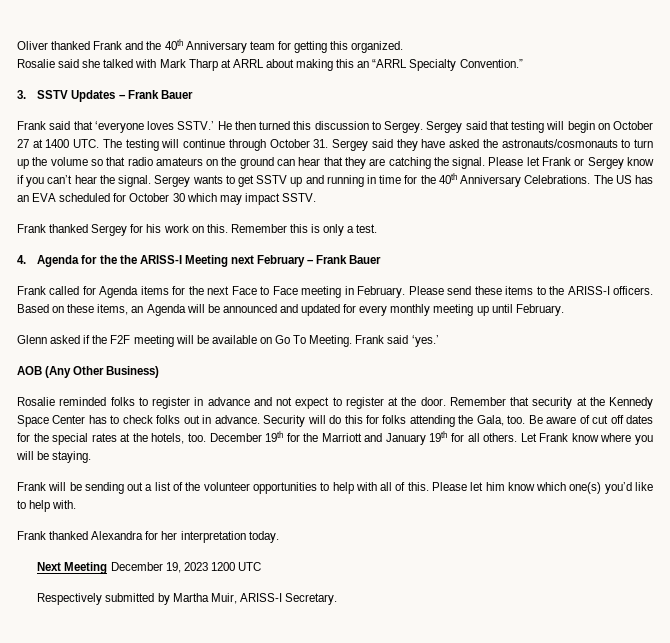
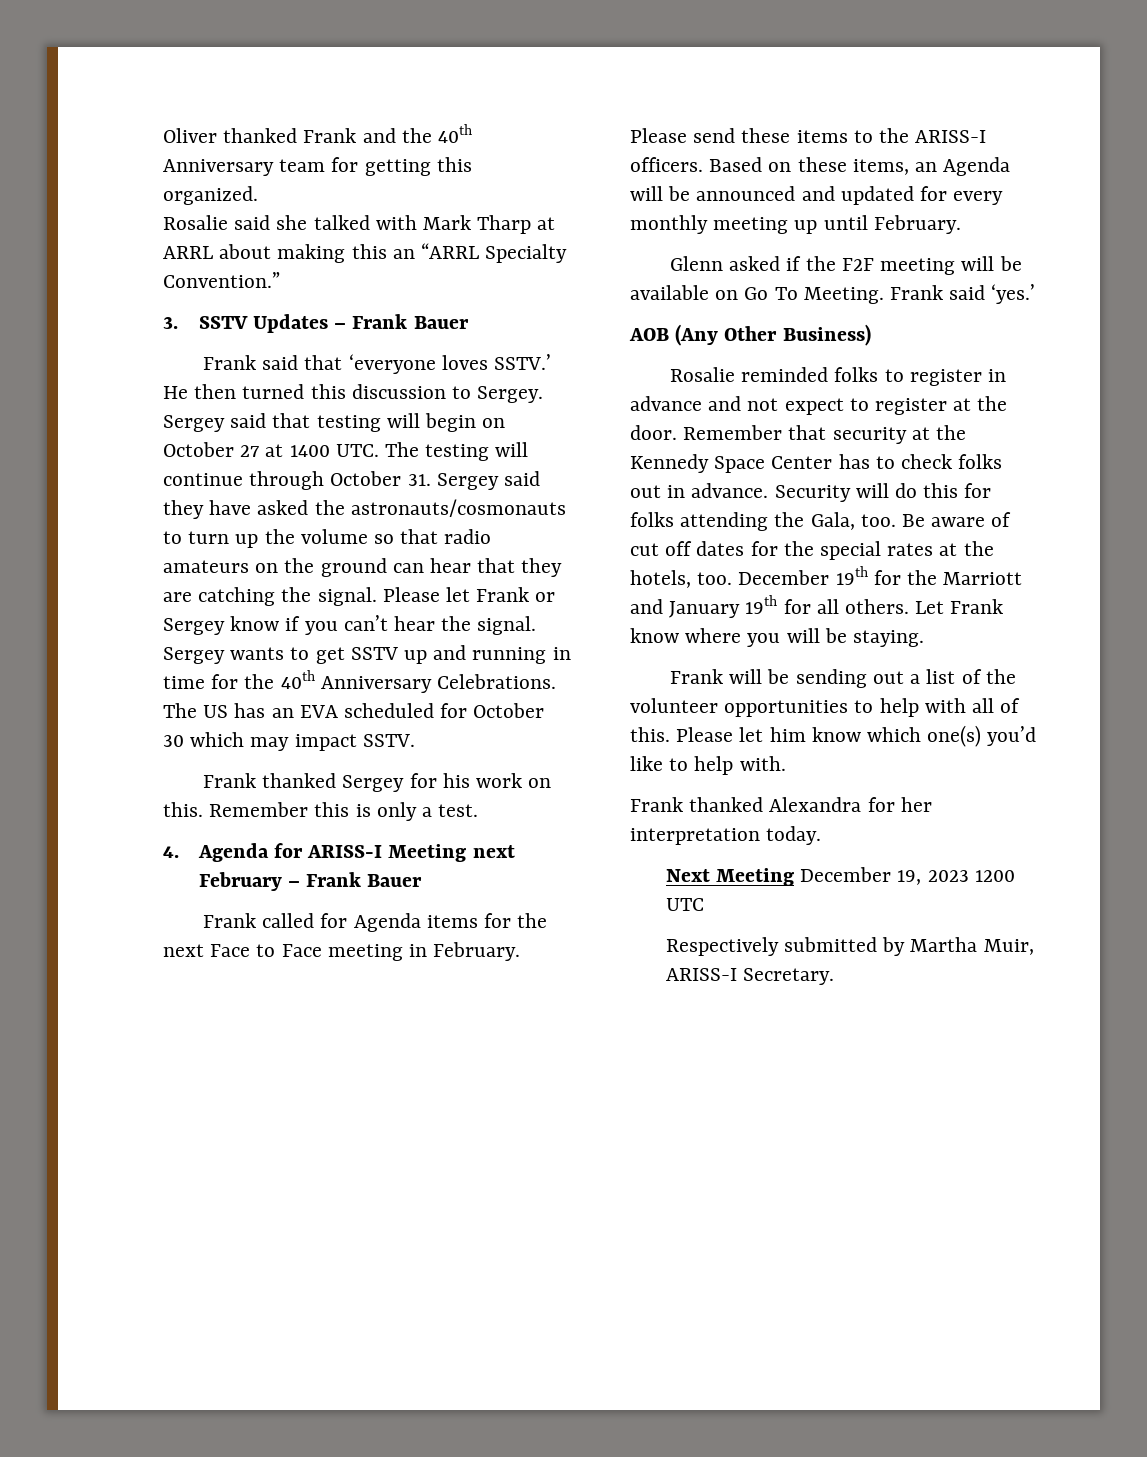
- 4. Agenda for the the ARISS-I Meeting next February – Frank Bauer
+ 4. Agenda for ARISS-I Meeting next February – Frank Bauer

